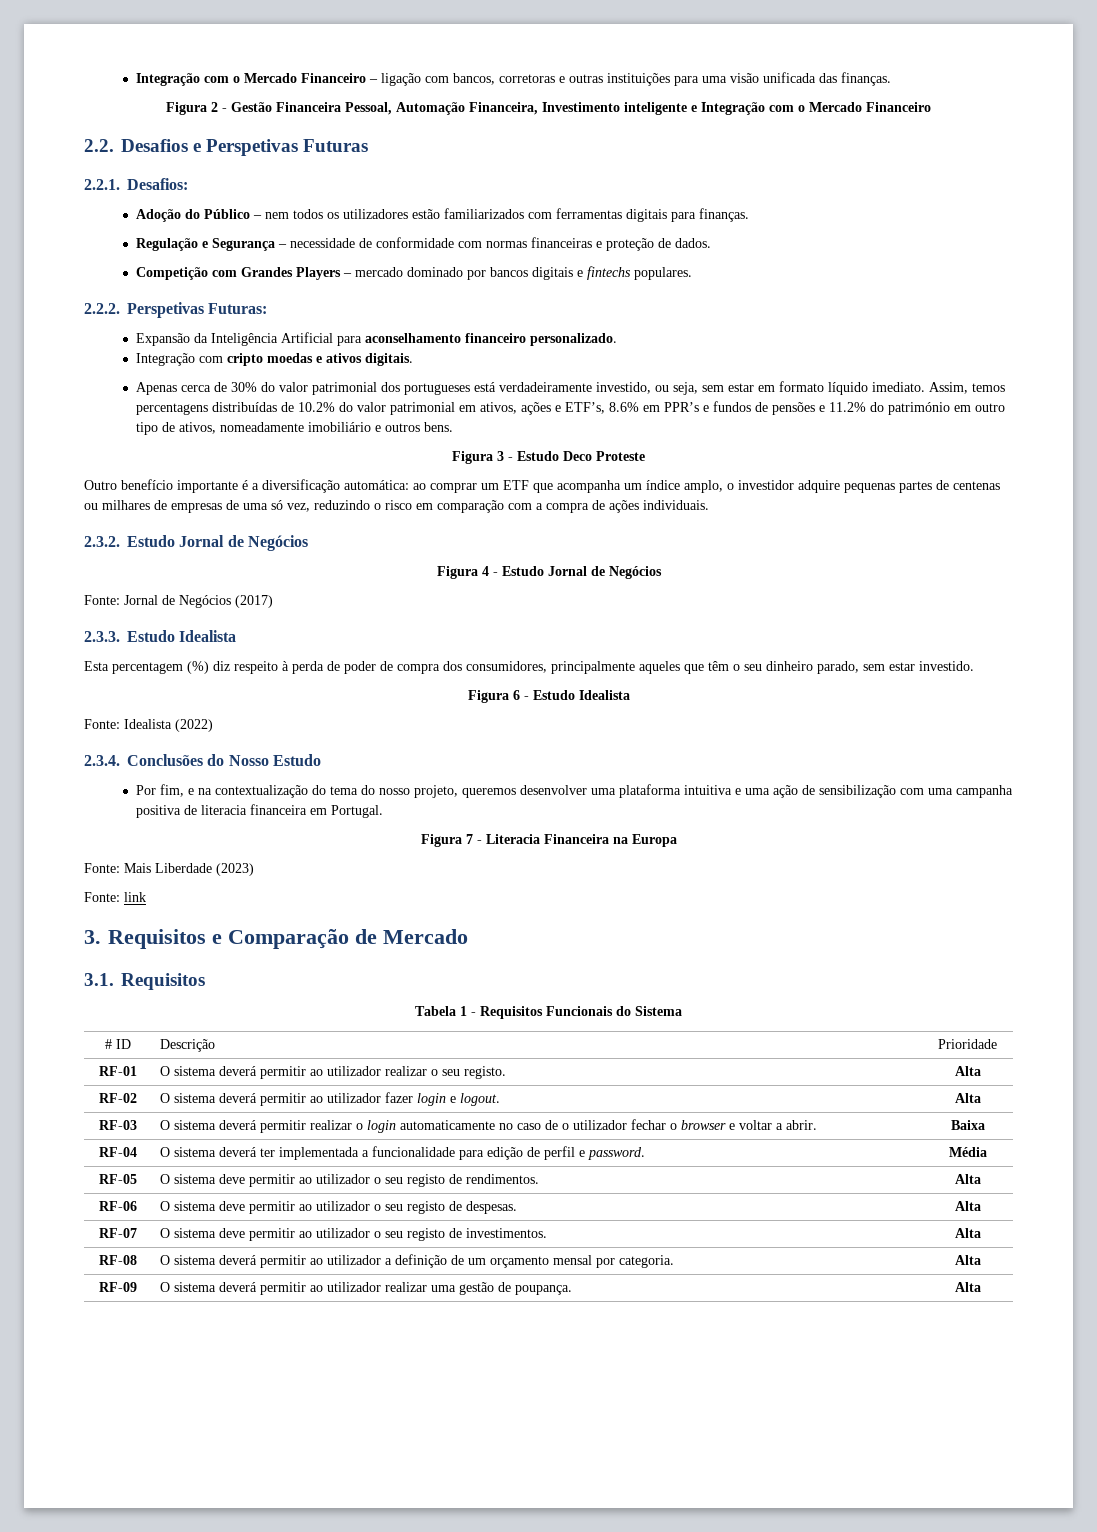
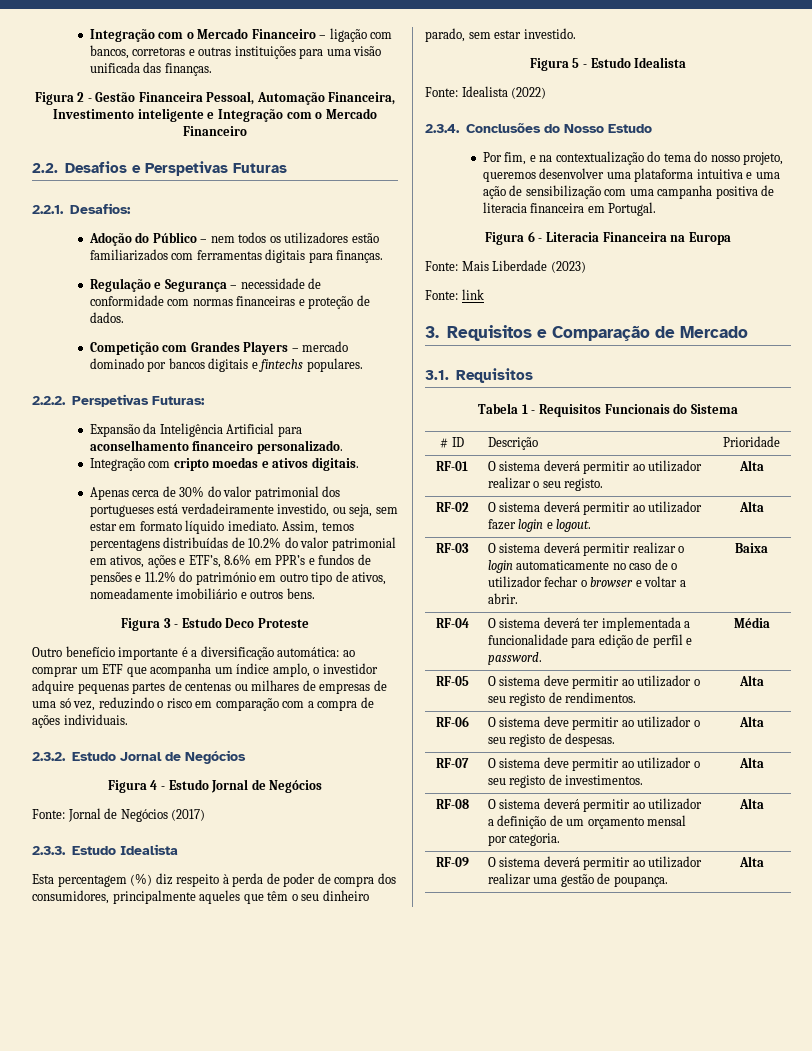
- Figura 6 - Estudo Idealista
+ Figura 5 - Estudo Idealista
- Figura 7 - Literacia Financeira na Europa
+ Figura 6 - Literacia Financeira na Europa

